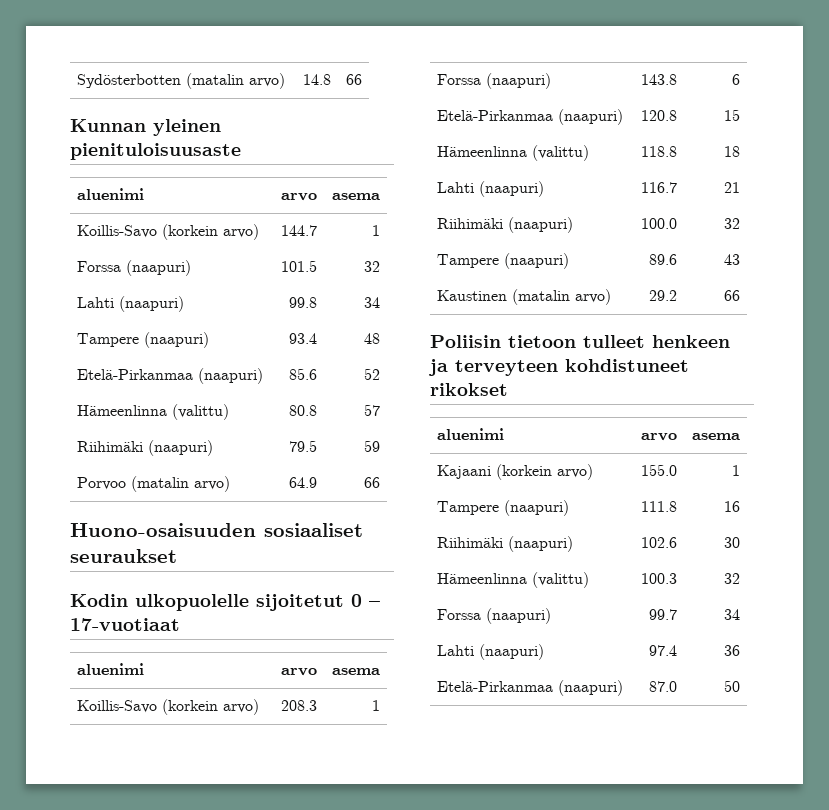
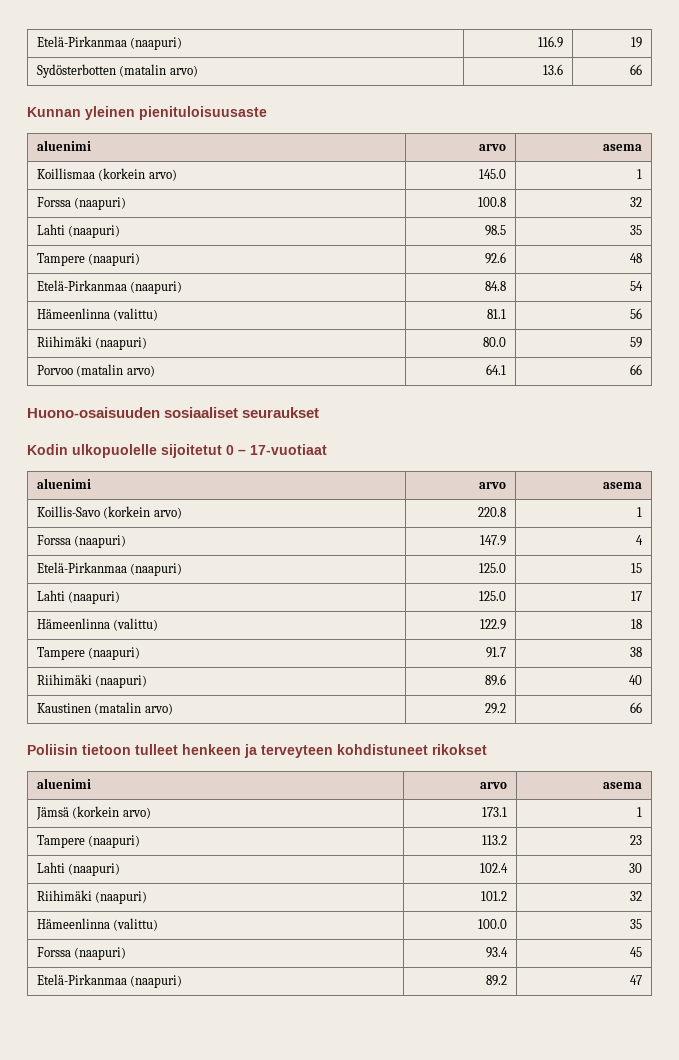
+ Etelä-Pirkanmaa (naapuri) | 116.9 | 19
- Sydösterbotten (matalin arvo) | 14.8 | 66
+ Sydösterbotten (matalin arvo) | 13.6 | 66
- Koillis-Savo (korkein arvo) | 144.7 | 1
- Forssa (naapuri) | 101.5 | 32
+ Koillismaa (korkein arvo) | 145.0 | 1
+ Forssa (naapuri) | 100.8 | 32
- Lahti (naapuri) | 99.8 | 34
- Tampere (naapuri) | 93.4 | 48
+ Lahti (naapuri) | 98.5 | 35
+ Tampere (naapuri) | 92.6 | 48
- Etelä-Pirkanmaa (naapuri) | 85.6 | 52
- Hämeenlinna (valittu) | 80.8 | 57
- Riihimäki (naapuri) | 79.5 | 59
+ Etelä-Pirkanmaa (naapuri) | 84.8 | 54
+ Hämeenlinna (valittu) | 81.1 | 56
+ Riihimäki (naapuri) | 80.0 | 59
- Porvoo (matalin arvo) | 64.9 | 66
+ Porvoo (matalin arvo) | 64.1 | 66
- Koillis-Savo (korkein arvo) | 208.3 | 1
- Forssa (naapuri) | 143.8 | 6
- Etelä-Pirkanmaa (naapuri) | 120.8 | 15
+ Koillis-Savo (korkein arvo) | 220.8 | 1
+ Forssa (naapuri) | 147.9 | 4
+ Etelä-Pirkanmaa (naapuri) | 125.0 | 15
- Hämeenlinna (valittu) | 118.8 | 18
+ Lahti (naapuri) | 125.0 | 17
+ Hämeenlinna (valittu) | 122.9 | 18
- Lahti (naapuri) | 116.7 | 21
- Riihimäki (naapuri) | 100.0 | 32
- Tampere (naapuri) | 89.6 | 43
+ Tampere (naapuri) | 91.7 | 38
+ Riihimäki (naapuri) | 89.6 | 40
- Kajaani (korkein arvo) | 155.0 | 1
+ Jämsä (korkein arvo) | 173.1 | 1
- Tampere (naapuri) | 111.8 | 16
- Riihimäki (naapuri) | 102.6 | 30
- Hämeenlinna (valittu) | 100.3 | 32
- Forssa (naapuri) | 99.7 | 34
- Lahti (naapuri) | 97.4 | 36
- Etelä-Pirkanmaa (naapuri) | 87.0 | 50
+ Tampere (naapuri) | 113.2 | 23
+ Lahti (naapuri) | 102.4 | 30
+ Riihimäki (naapuri) | 101.2 | 32
+ Hämeenlinna (valittu) | 100.0 | 35
+ Forssa (naapuri) | 93.4 | 45
+ Etelä-Pirkanmaa (naapuri) | 89.2 | 47

